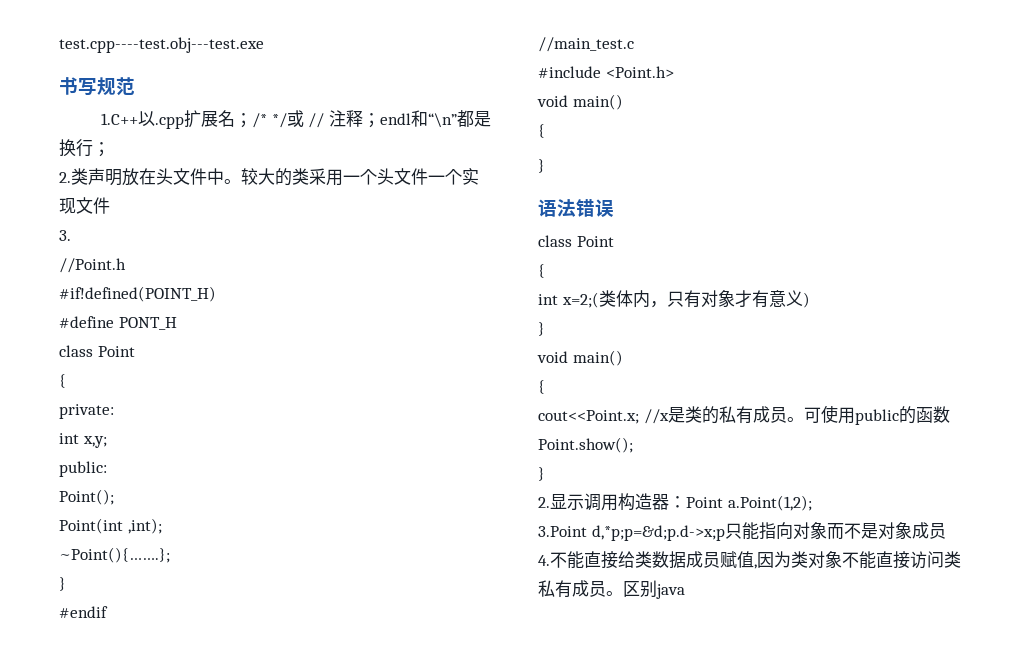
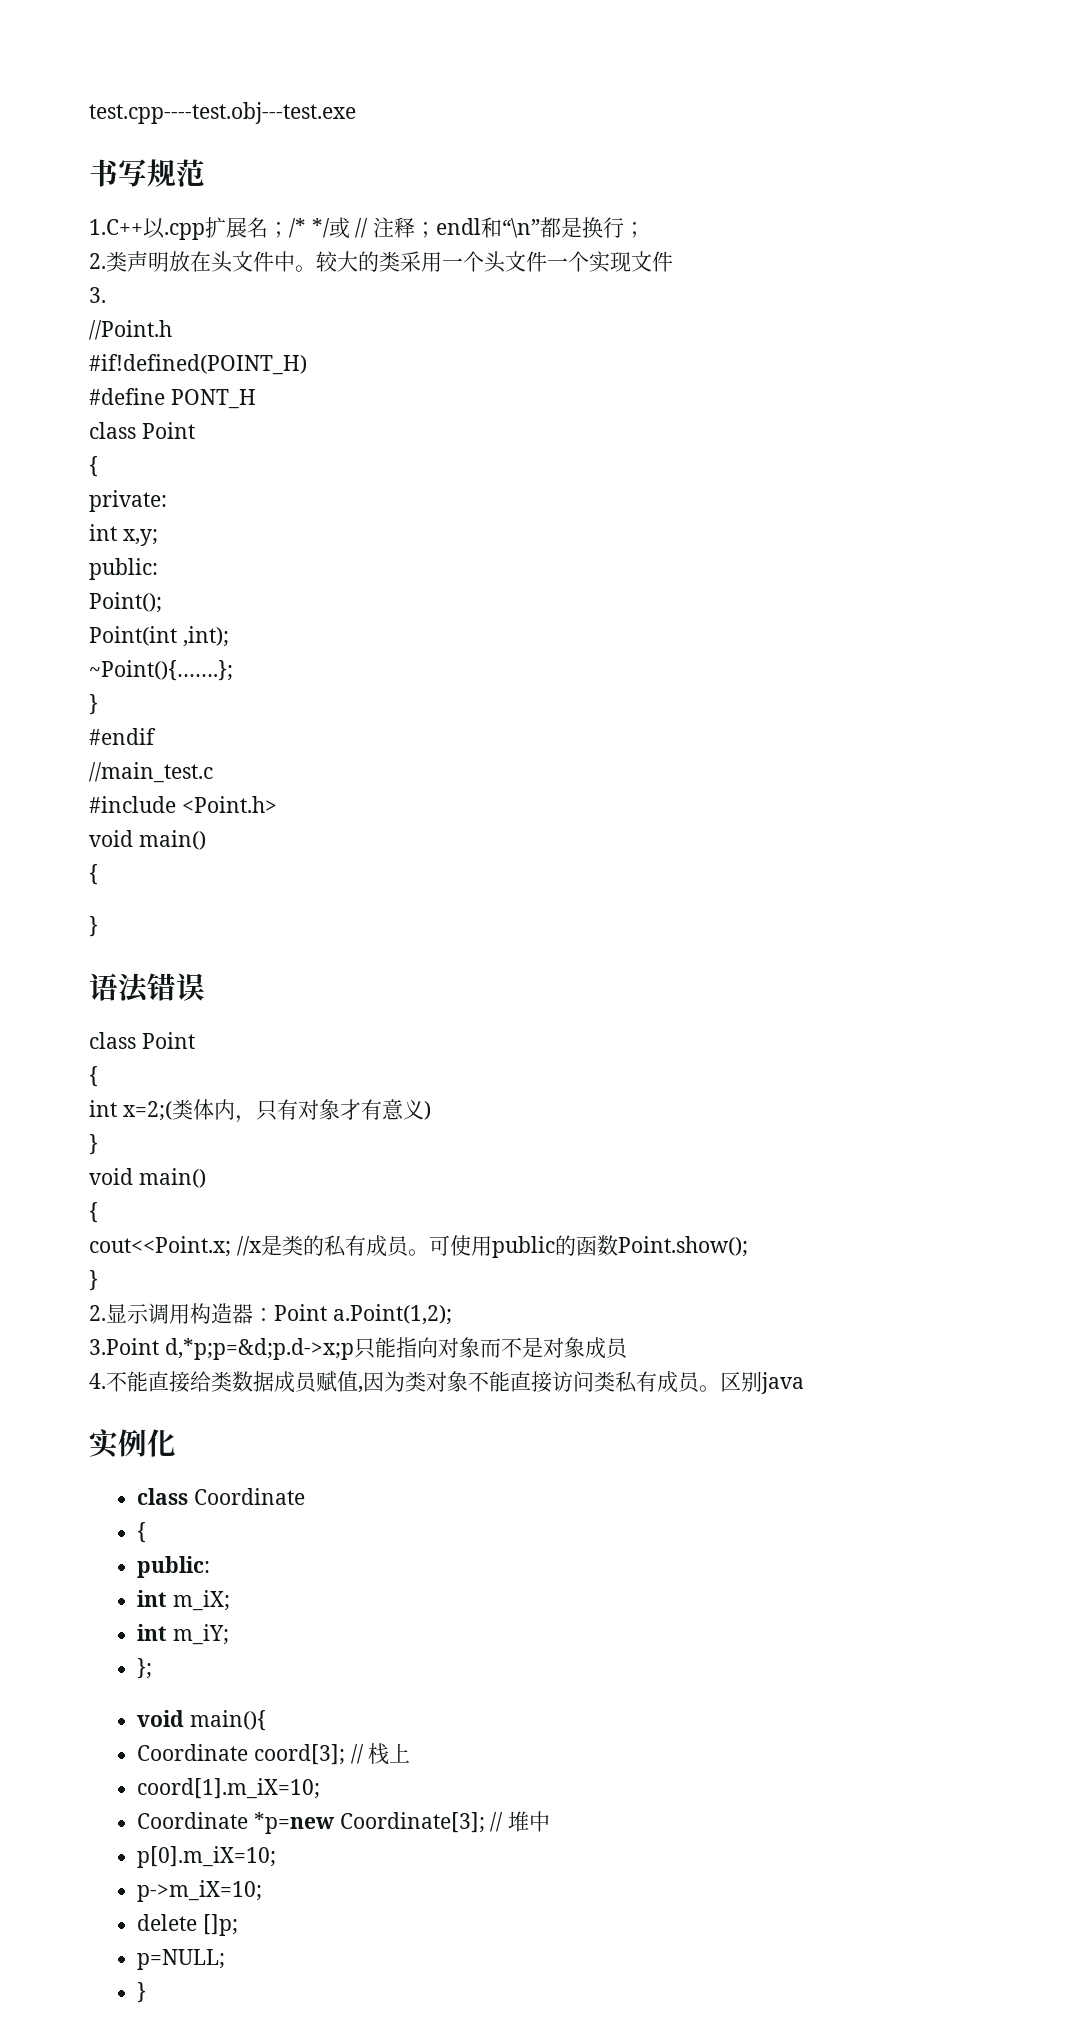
+ 实例化
+ class Coordinate
+ {
+ public:
+ int m_iX;
+ int m_iY;
+ };
+ void main(){
+ Coordinate coord[3]; // 栈上
+ coord[1].m_iX=10;
+ Coordinate *p=new Coordinate[3]; // 堆中
+ p[0].m_iX=10;
+ p->m_iX=10;
+ delete []p;
+ p=NULL;
+ }

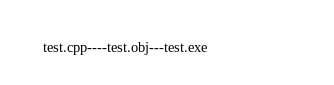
- 书写规范
- 1.C++以.cpp扩展名；/* */或 // 注释；endl和“\n”都是换行；
- 2.类声明放在头文件中。较大的类采用一个头文件一个实现文件
- 3.
- //Point.h
- #if!defined(POINT_H)
- #define PONT_H
- class Point
- {
- private:
- int x,y;
- public:
- Point();
- Point(int ,int);
- ~Point(){…….};
- }
- #endif
- //main_test.c
- #include <Point.h>
- void main()
- {
- }
- 语法错误
- class Point
- {
- int x=2;(类体内，只有对象才有意义)
- }
- void main()
- {
- cout<<Point.x; //x是类的私有成员。可使用public的函数Point.show();
- }
- 2.显示调用构造器：Point a.Point(1,2);
- 3.Point d,*p;p=&d;p.d->x;p只能指向对象而不是对象成员
- 4.不能直接给类数据成员赋值,因为类对象不能直接访问类私有成员。区别java
- 实例化
- class Coordinate
- {
- public:
- int m_iX;
- int m_iY;
- };
- void main(){
- Coordinate coord[3]; // 栈上
- coord[1].m_iX=10;
- Coordinate *p=new Coordinate[3]; // 堆中
- p[0].m_iX=10;
- p->m_iX=10;
- delete []p;
- p=NULL;
- }

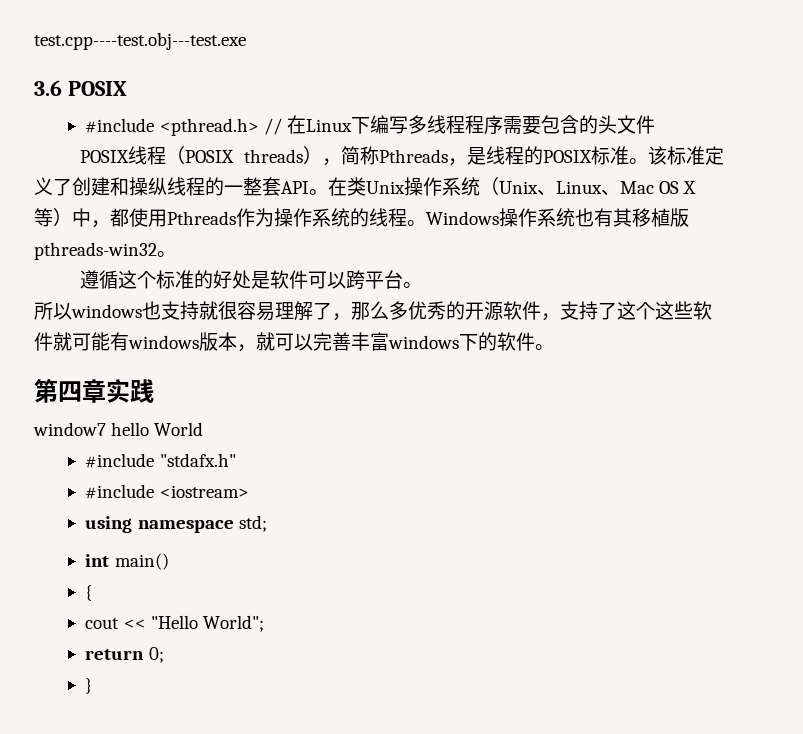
+ 3.6 POSIX
+ #include <pthread.h> // 在Linux下编写多线程程序需要包含的头文件
+ POSIX线程（POSIX threads），简称Pthreads，是线程的POSIX标准。该标准定义了创建和操纵线程的一整套API。在类Unix操作系统（Unix、Linux、Mac OS X等）中，都使用Pthreads作为操作系统的线程。Windows操作系统也有其移植版pthreads-win32。
+ 遵循这个标准的好处是软件可以跨平台。
+ 所以windows也支持就很容易理解了，那么多优秀的开源软件，支持了这个这些软件就可能有windows版本，就可以完善丰富windows下的软件。
+ 第四章实践
+ window7 hello World
+ #include "stdafx.h"
+ #include <iostream>
+ using namespace std;
+ int main()
+ {
+ cout << "Hello World";
+ return 0;
+ }

